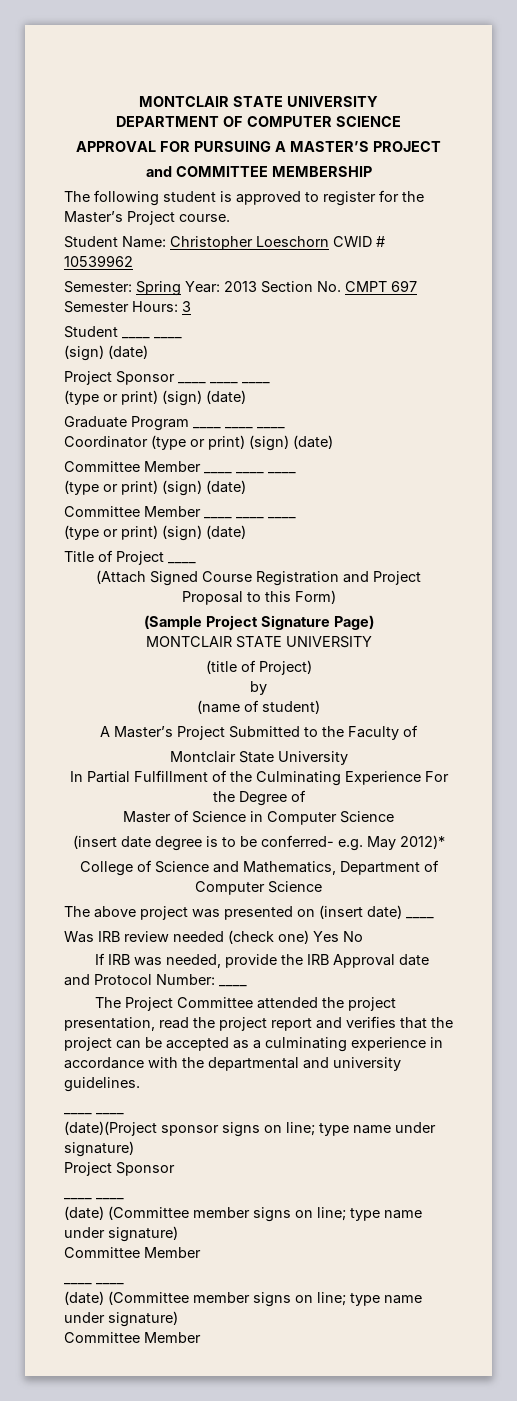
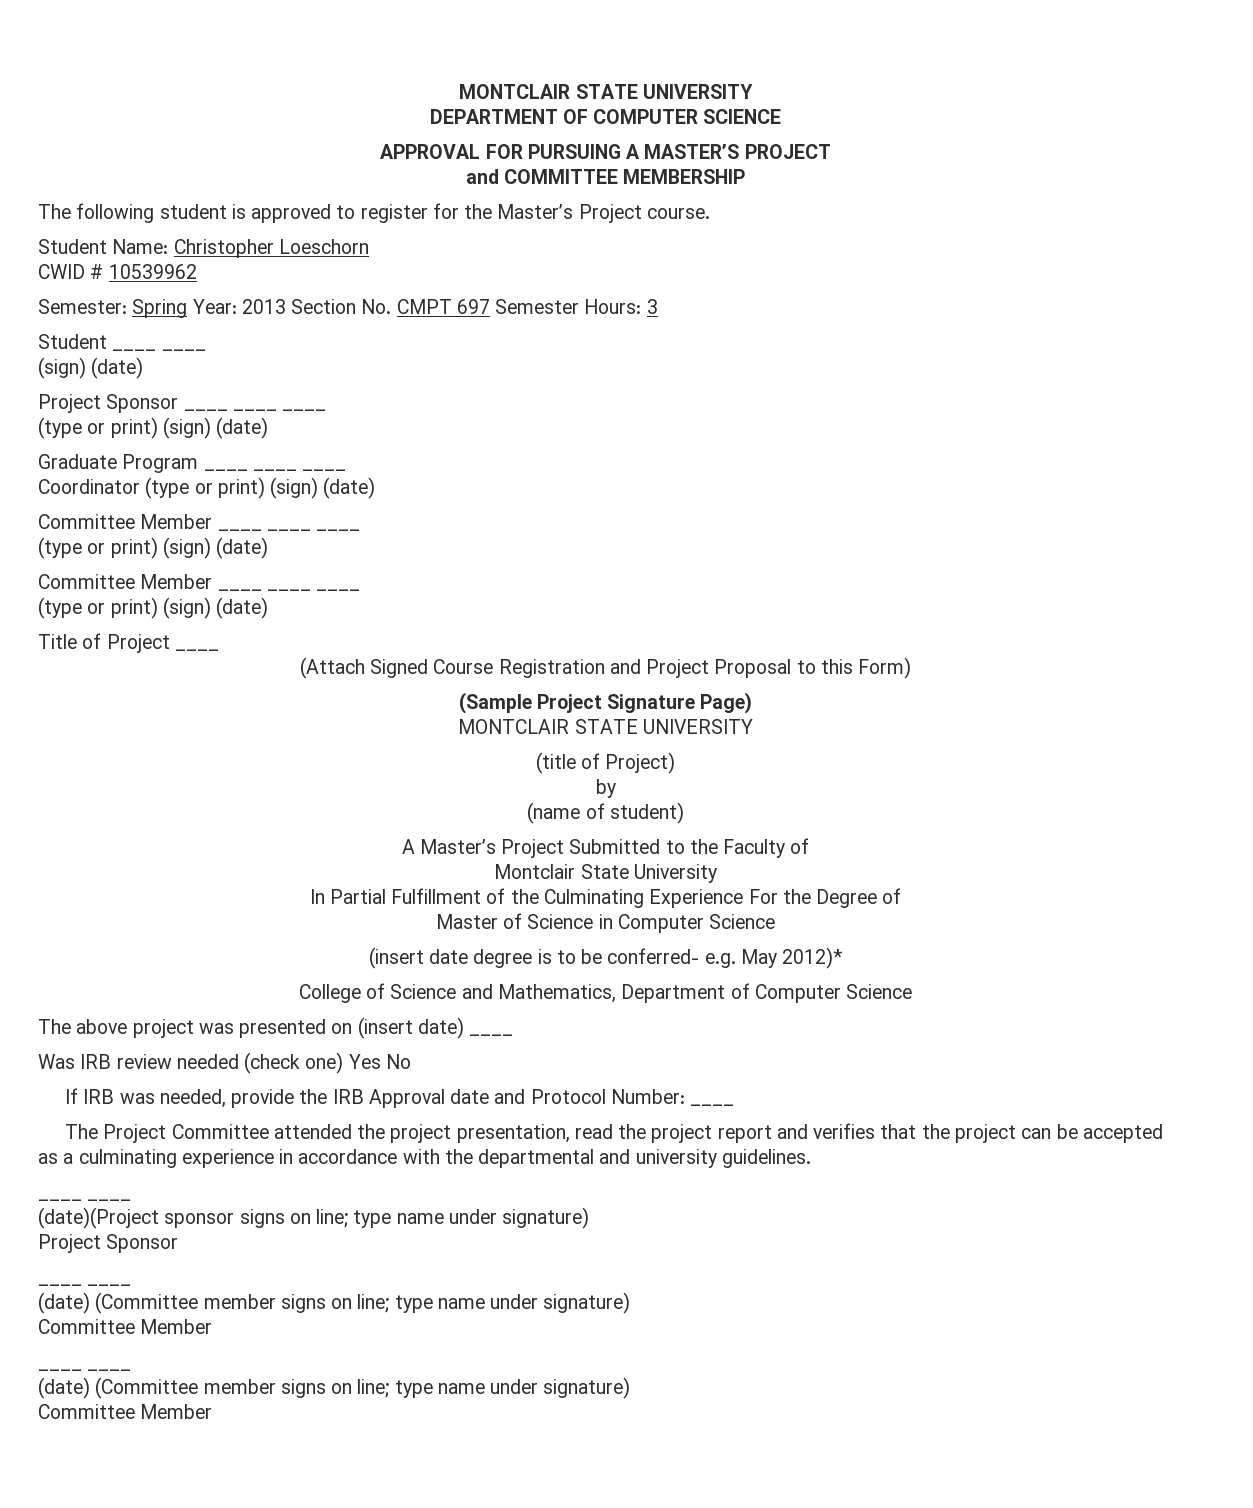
- Student Name: Christopher Loeschorn CWID # 10539962
+ Student Name: Christopher Loeschorn
+ CWID # 10539962

